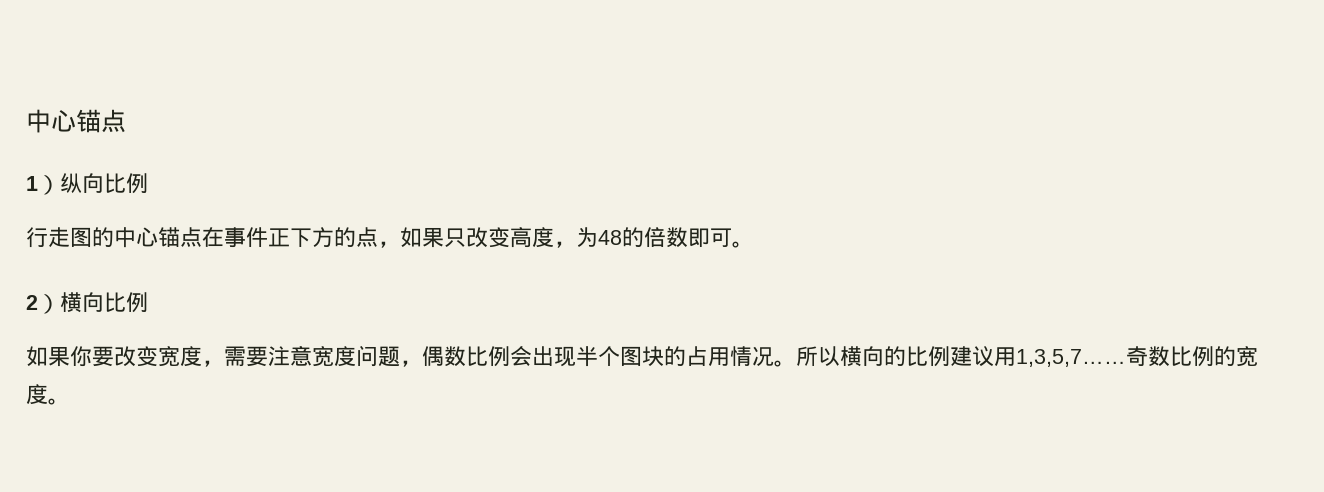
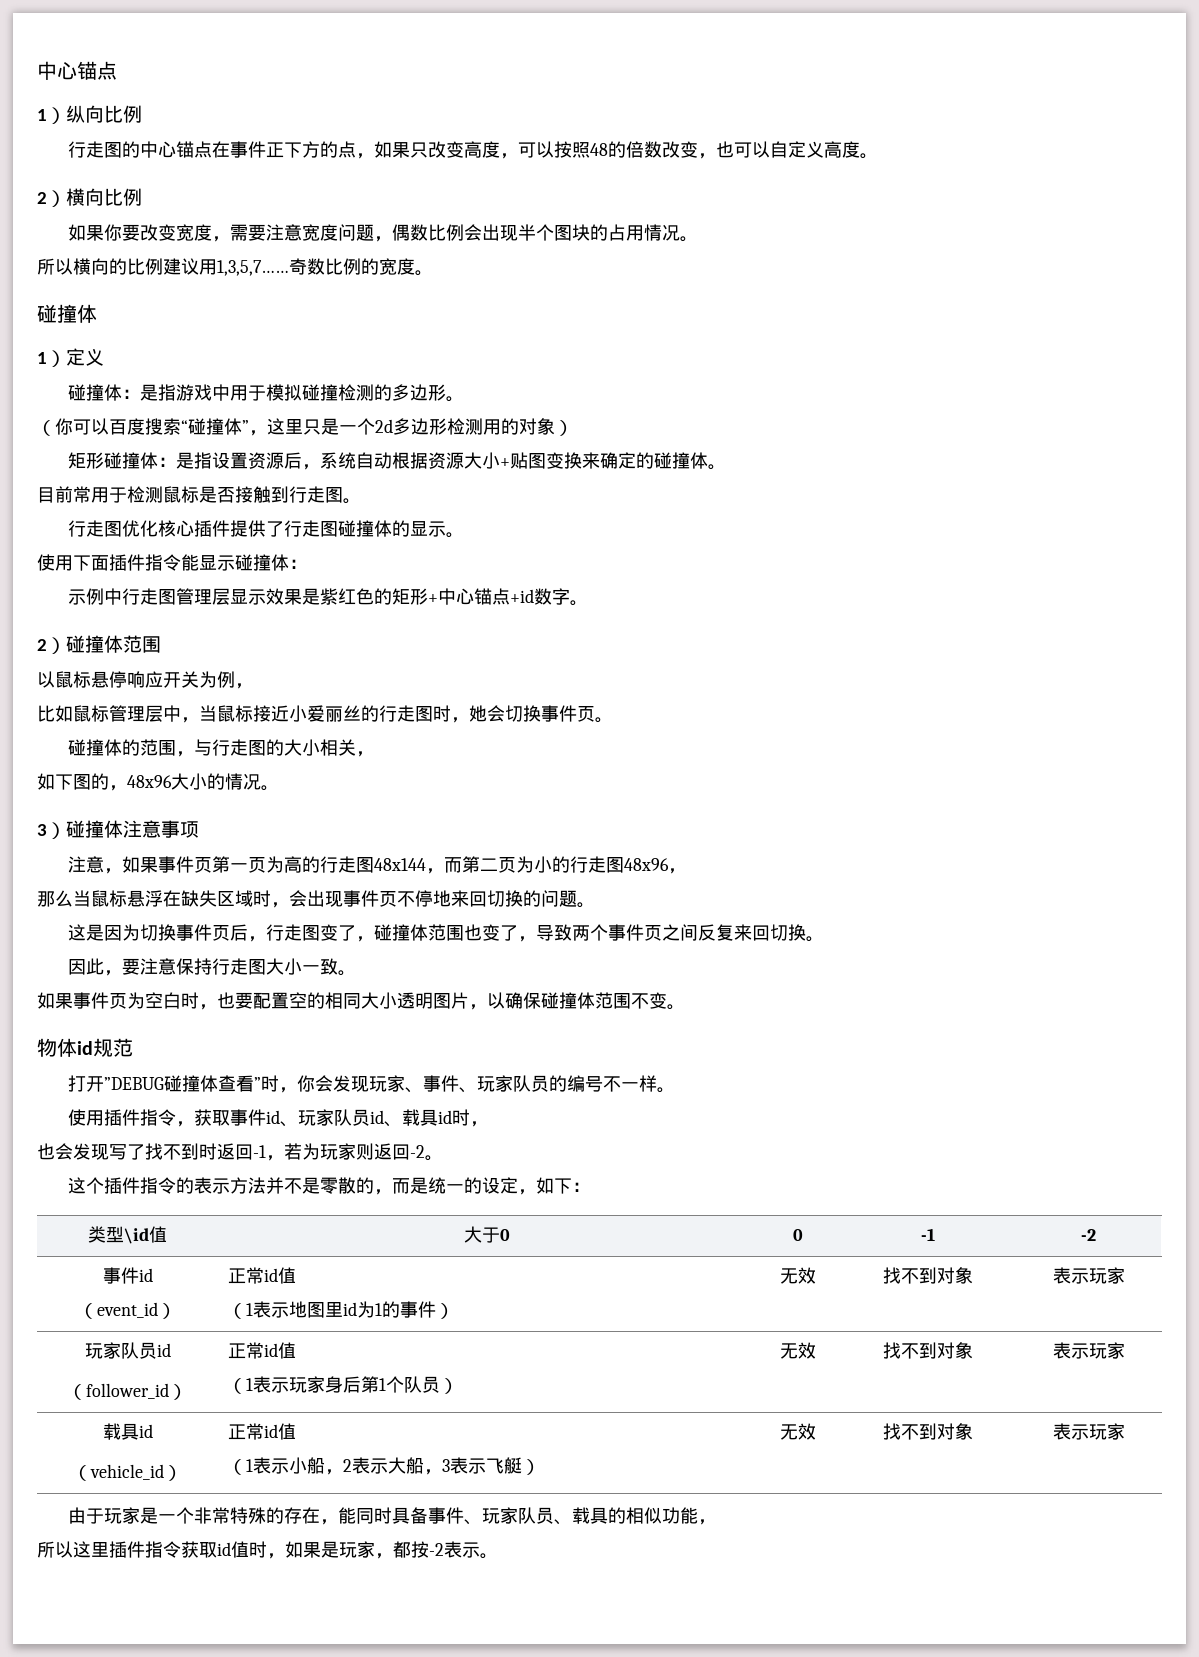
- 行走图的中心锚点在事件正下方的点，如果只改变高度，为48的倍数即可。
+ 行走图的中心锚点在事件正下方的点，如果只改变高度，可以按照48的倍数改变，也可以自定义高度。
- 如果你要改变宽度，需要注意宽度问题，偶数比例会出现半个图块的占用情况。所以横向的比例建议用1,3,5,7……
+ 如果你要改变宽度，需要注意宽度问题，偶数比例会出现半个图块的占用情况。
+ 所以横向的比例建议用1,3,5,7……
  奇数比例的宽度。
+ 碰撞体
+ 1）定义
+ 碰撞体：是指游戏中用于模拟碰撞检测的多边形。
+ （你可以百度搜索“碰撞体”，这里只是一个2d多边形检测用的对象）
+ 矩形碰撞体：是指设置资源后，系统自动根据资源大小+贴图变换来确定的碰撞体。
+ 目前常用于检测鼠标是否接触到行走图。
+ 行走图优化核心插件提供了行走图碰撞体的显示。
+ 使用下面插件指令能显示碰撞体：
+ 示例中行走图管理层显示效果是紫红色的矩形+中心锚点+id数字。
+ 2）碰撞体范围
+ 以鼠标悬停响应开关为例，
+ 比如鼠标管理层中，当鼠标接近小爱丽丝的行走图时，她会切换事件页。
+ 碰撞体的范围，与行走图的大小相关，
+ 如下图的，48x96大小的情况。
+ 3）碰撞体注意事项
+ 注意，如果事件页第一页为高的行走图48x144，而第二页为小的行走图48x96，
+ 那么当鼠标悬浮在缺失区域时，会出现事件页不停地来回切换的问题。
+ 这是因为切换事件页后，行走图变了，碰撞体范围也变了，导致两个事件页之间反复来回切换。
+ 因此，要注意保持行走图大小一致。
+ 如果事件页为空白时，也要配置空的相同大小透明图片，以确保碰撞体范围不变。
+ 物体id规范
+ 打开”DEBUG碰撞体查看”时，你会发现玩家、事件、玩家队员的编号不一样。
+ 使用插件指令，获取事件id、玩家队员id、载具id时，
+ 也会发现写了找不到时返回-1，若为玩家则返回-2。
+ 这个插件指令的表示方法并不是零散的，而是统一的设定，如下：
+ 类型\id值 | 大于0 | 0 | -1 | -2
+ 事件id
+ （event_id） | 正常id值
+ （1表示地图里id为1的事件） | 无效 | 找不到对象 | 表示玩家
+ 玩家队员id
+ （follower_id） | 正常id值
+ （1表示玩家身后第1个队员） | 无效 | 找不到对象 | 表示玩家
+ 载具id
+ （vehicle_id） | 正常id值
+ （1表示小船，2表示大船，3表示飞艇） | 无效 | 找不到对象 | 表示玩家
+ 由于玩家是一个非常特殊的存在，能同时具备事件、玩家队员、载具的相似功能，
+ 所以这里插件指令获取id值时，如果是玩家，都按-2表示。

